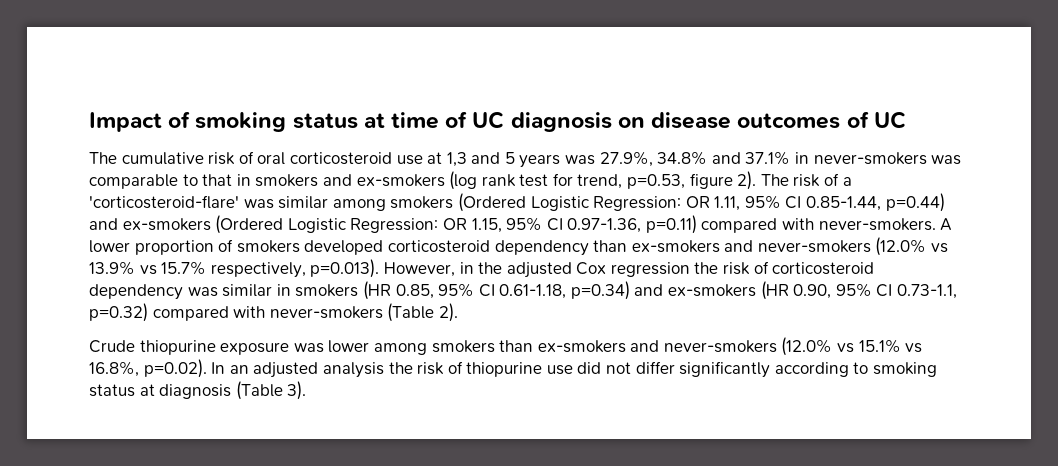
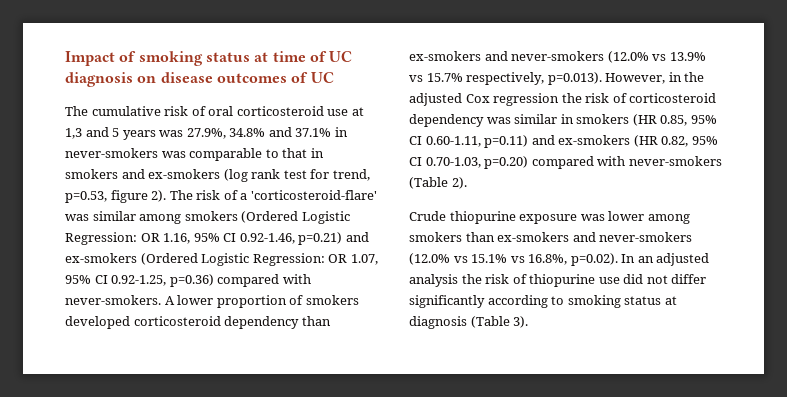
- The risk of a 'corticosteroid-flare' was similar among smokers (Ordered Logistic Regression: OR 1.11, 95% CI 0.85-1.44, p=0.44) and ex-smokers (Ordered Logistic Regression: OR 1.15, 95% CI 0.97-1.36, p=0.11) compared with never-smokers.
+ The risk of a 'corticosteroid-flare' was similar among smokers (Ordered Logistic Regression: OR 1.16, 95% CI 0.92-1.46, p=0.21) and ex-smokers (Ordered Logistic Regression: OR 1.07, 95% CI 0.92-1.25, p=0.36) compared with never-smokers.
- A lower proportion of smokers developed corticosteroid dependency than ex-smokers and never-smokers (12.0% vs 13.9% vs 15.7% respectively, p=0.013). However, in the adjusted Cox regression the risk of corticosteroid dependency was similar in smokers (HR 0.85, 95% CI 0.61-1.18, p=0.34) and ex-smokers (HR 0.90, 95% CI 0.73-1.1, p=0.32) compared with never-smokers (Table 2).
+ A lower proportion of smokers developed corticosteroid dependency than ex-smokers and never-smokers (12.0% vs 13.9% vs 15.7% respectively, p=0.013). However, in the adjusted Cox regression the risk of corticosteroid dependency was similar in smokers (HR 0.85, 95% CI 0.60-1.11, p=0.11) and ex-smokers (HR 0.82, 95% CI 0.70-1.03, p=0.20) compared with never-smokers (Table 2).

